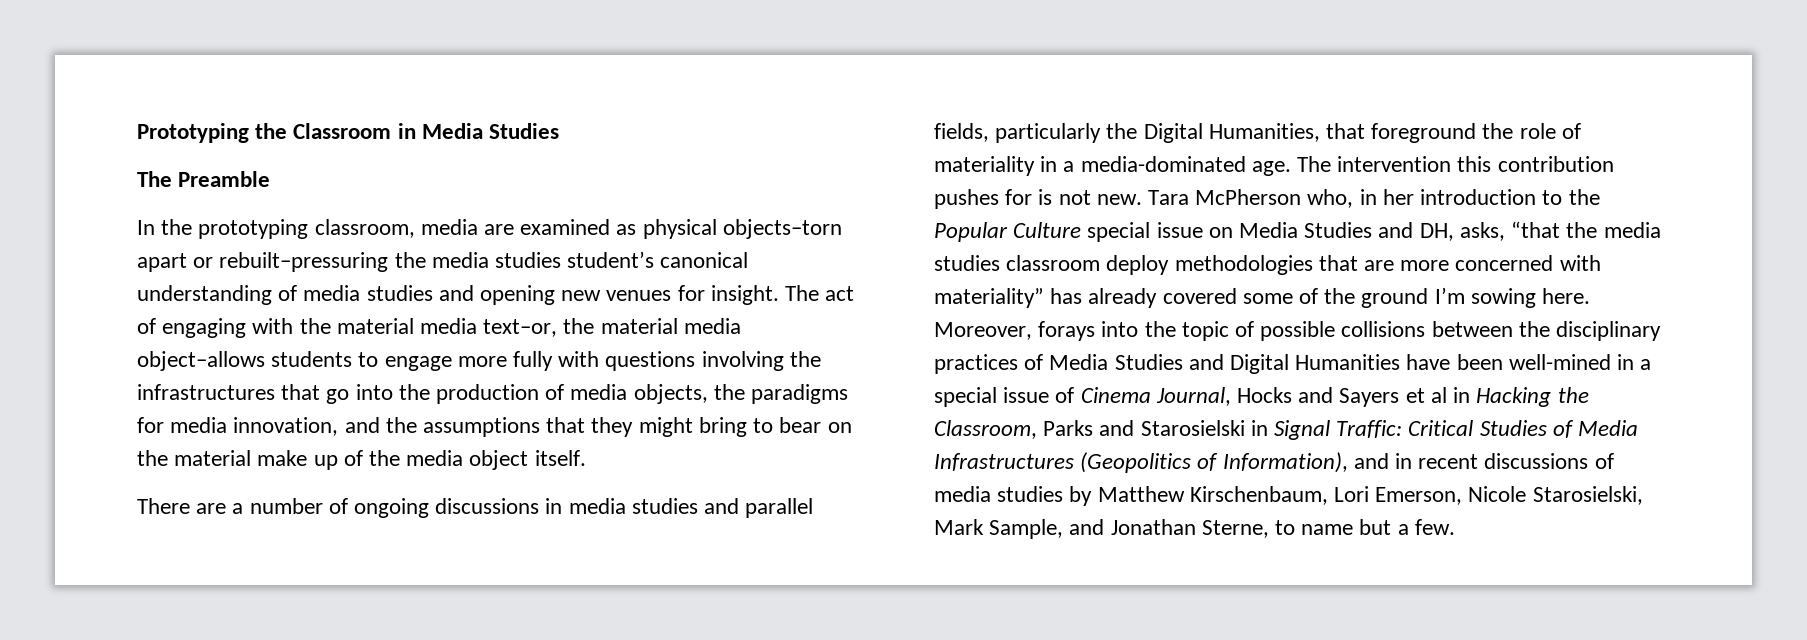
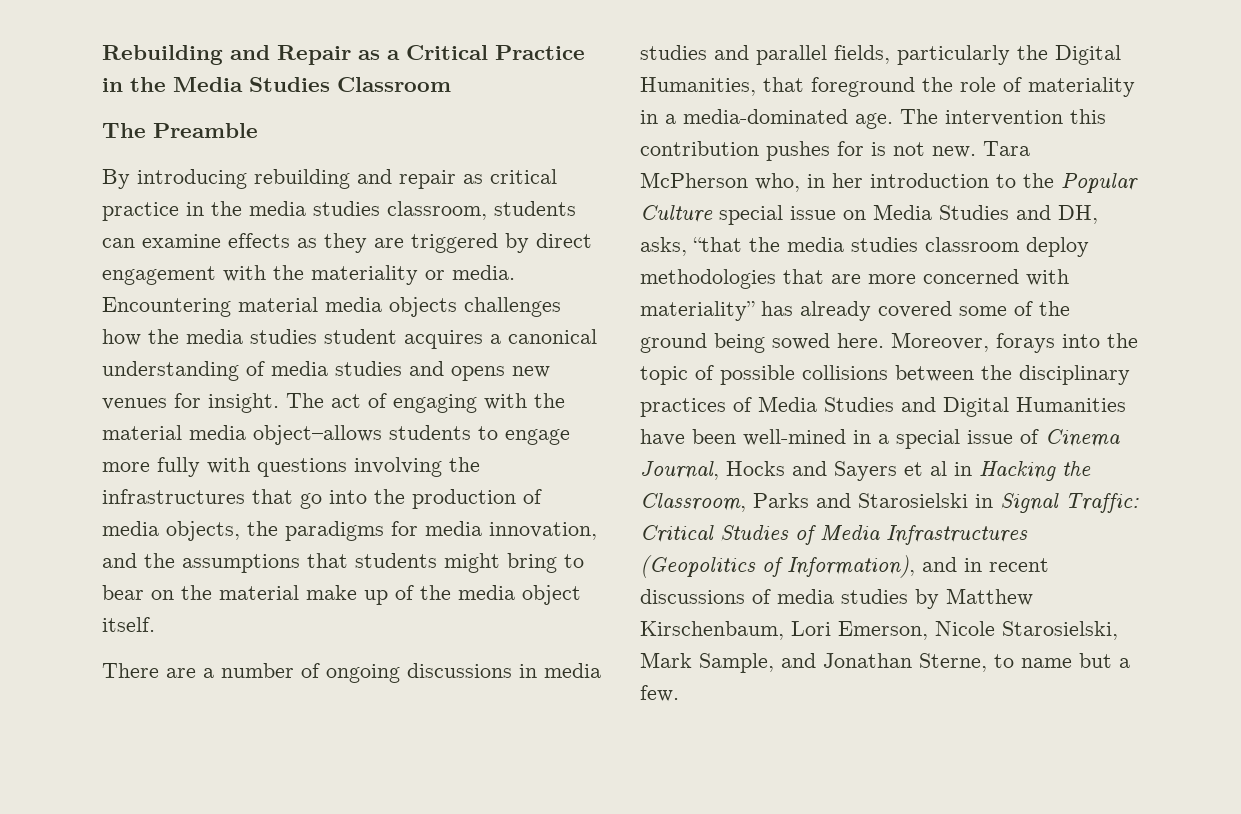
- Prototyping the Classroom in Media Studies
+ Rebuilding and Repair as a Critical Practice in the Media Studies Classroom
- In the prototyping classroom, media are examined as physical objects–torn apart or rebuilt–pressuring the media studies student’s canonical understanding of media studies and opening new venues for insight.
+ By introducing rebuilding and repair as critical practice in the media studies classroom, students can examine effects as they are triggered by direct engagement with the materiality or media. Encountering material media objects challenges how the media studies student acquires a canonical understanding of media studies and opens new venues for insight.
- The act of engaging with the material media text–or, the material media object–allows students to engage more fully with questions involving the infrastructures that go into the production of media objects, the paradigms for media innovation, and the assumptions that they might bring to bear on the material make up of the media object itself.
+ The act of engaging with the material media object–allows students to engage more fully with questions involving the infrastructures that go into the production of media objects, the paradigms for media innovation, and the assumptions that students might bring to bear on the material make up of the media object itself.
- Tara McPherson who, in her introduction to the Popular Culture special issue on Media Studies and DH, asks, “that the media studies classroom deploy methodologies that are more concerned with materiality” has already covered some of the ground I’m sowing here.
+ Tara McPherson who, in her introduction to the Popular Culture special issue on Media Studies and DH, asks, “that the media studies classroom deploy methodologies that are more concerned with materiality” has already covered some of the ground being sowed here.

